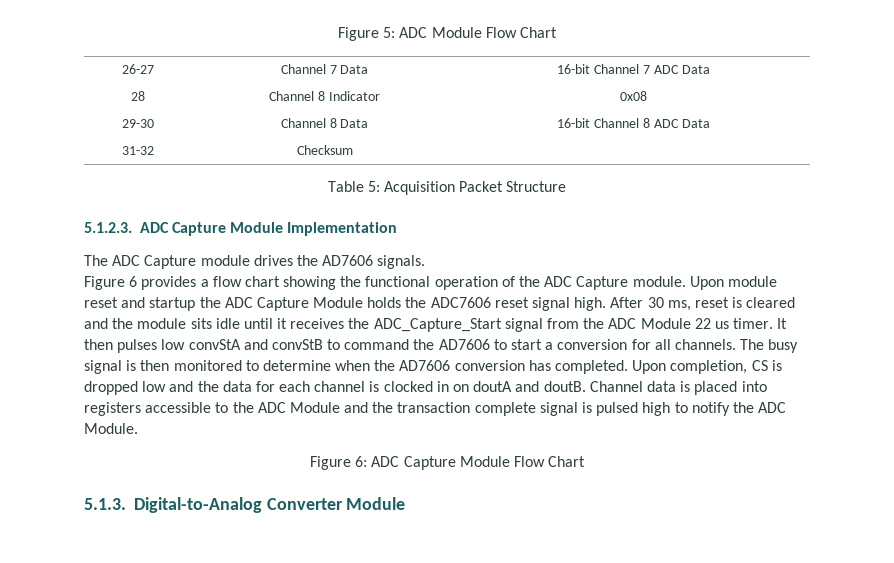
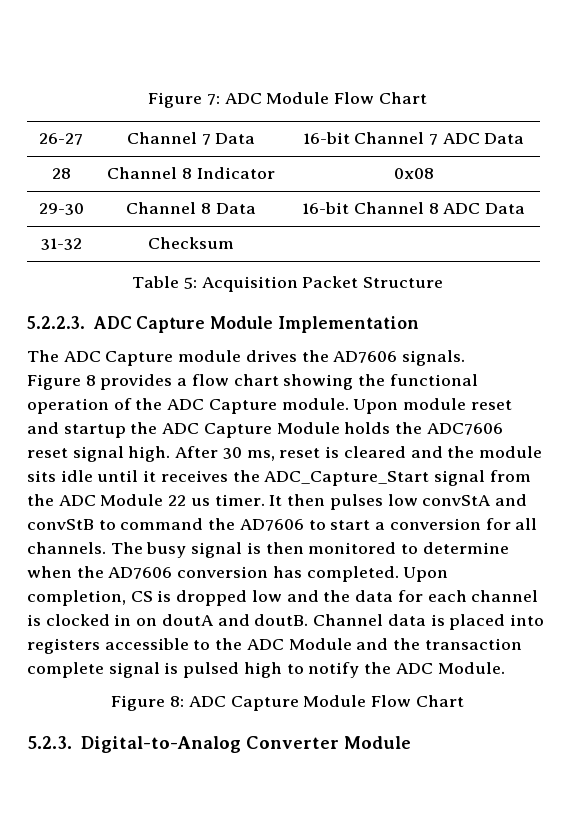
- Figure 5: ADC Module Flow Chart
+ Figure 7: ADC Module Flow Chart
- 5.1.2.3. ADC Capture Module Implementation
+ 5.2.2.3. ADC Capture Module Implementation
- Figure 6 provides a flow chart showing the functional operation of the ADC Capture module.
+ Figure 8 provides a flow chart showing the functional operation of the ADC Capture module.
- Figure 6: ADC Capture Module Flow Chart
+ Figure 8: ADC Capture Module Flow Chart
- 5.1.3. Digital-to-Analog Converter Module
+ 5.2.3. Digital-to-Analog Converter Module

